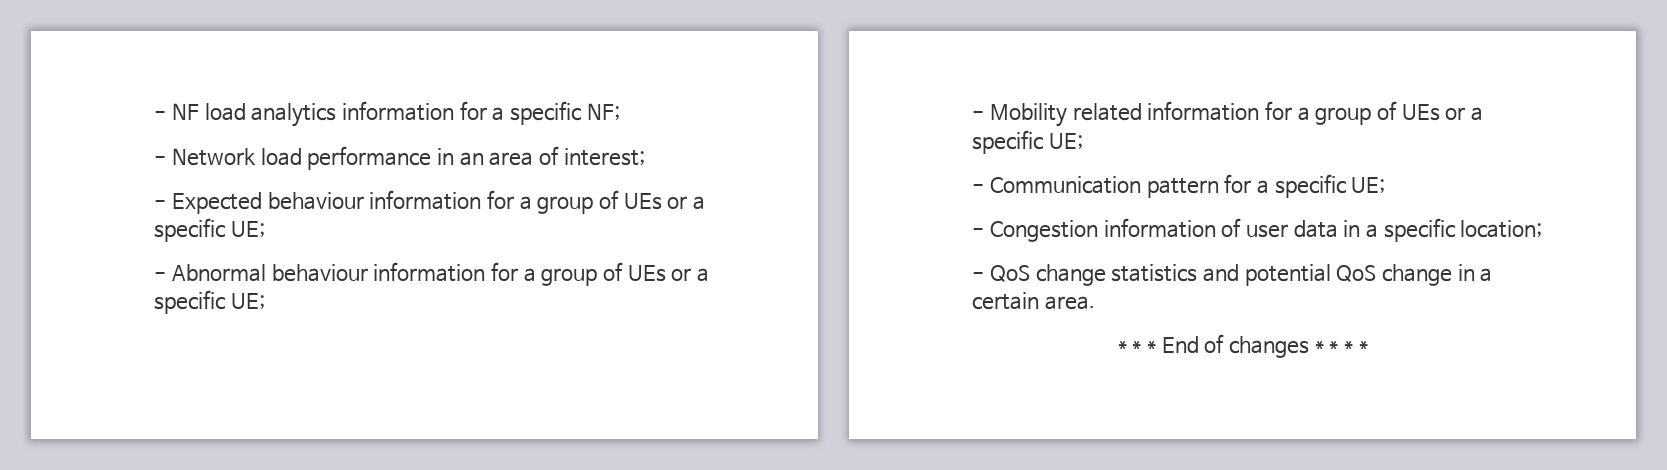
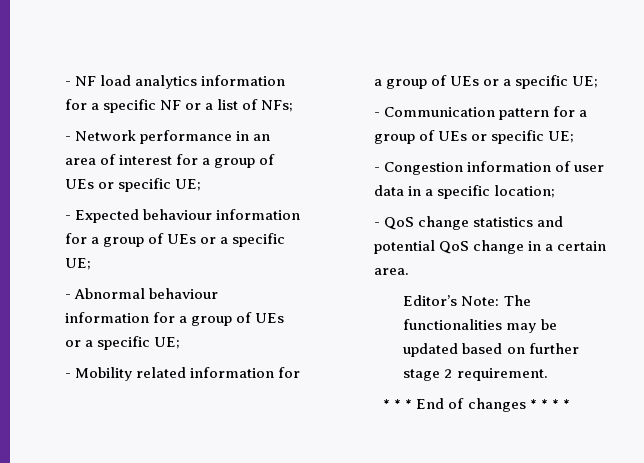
- - NF load analytics information for a specific NF;
+ - NF load analytics information for a specific NF or a list of NFs;
- - Network load performance in an area of interest;
+ - Network performance in an area of interest for a group of UEs or specific UE;
- - Communication pattern for a specific UE;
+ - Communication pattern for a group of UEs or specific UE;
+ Editor’s Note: The functionalities may be updated based on further stage 2 requirement.

